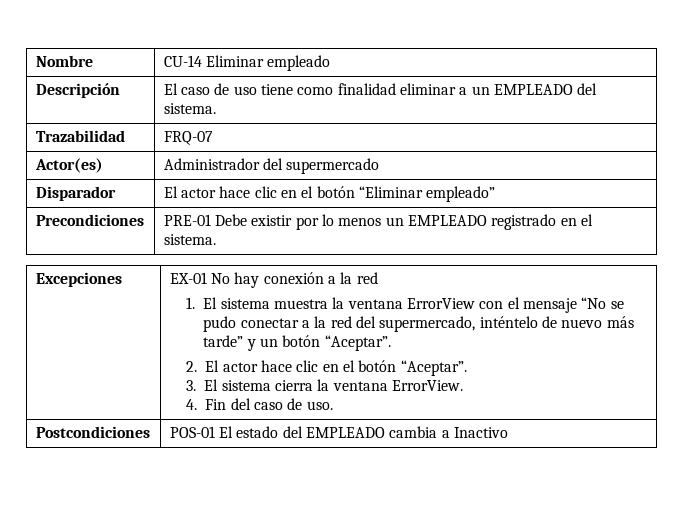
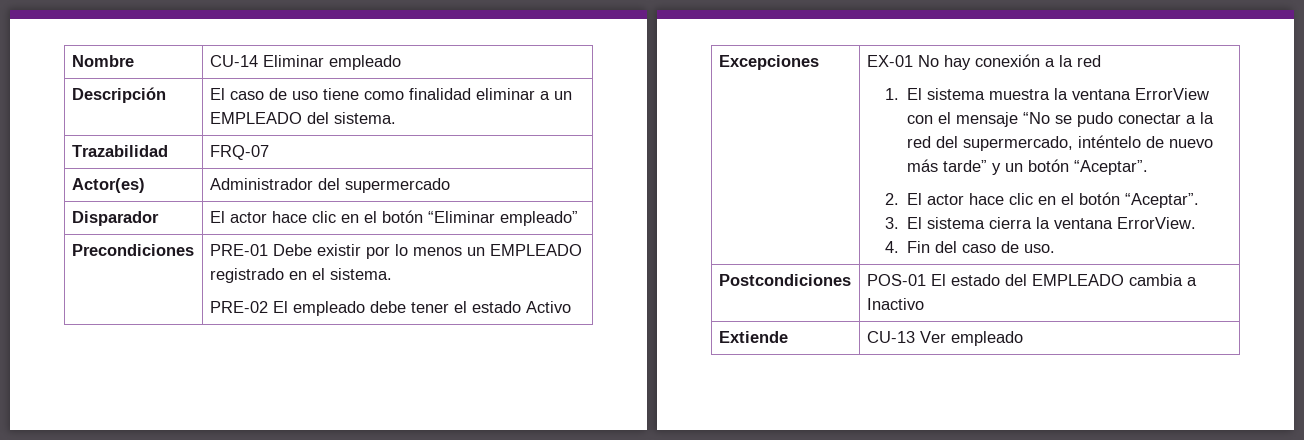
  Precondiciones | PRE-01 Debe existir por lo menos un EMPLEADO registrado en el sistema.
+ PRE-02 El empleado debe tener el estado Activo
+ Extiende | CU-13 Ver empleado

